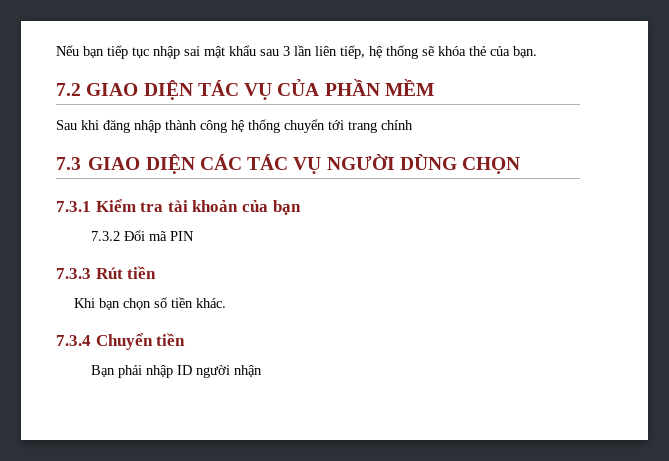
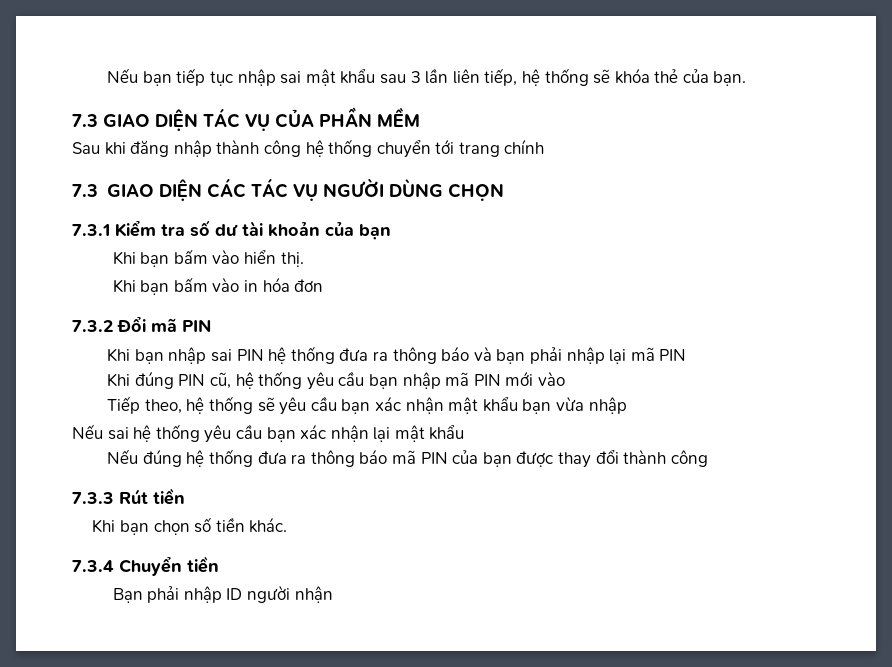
- 7.2 GIAO DIỆN TÁC VỤ CỦA PHẦN MỀM
+ 7.3 GIAO DIỆN TÁC VỤ CỦA PHẦN MỀM
- 7.3.1 Kiểm tra tài khoản của bạn
+ 7.3.1 Kiểm tra số dư tài khoản của bạn
+ Khi bạn bấm vào hiển thị.
+ Khi bạn bấm vào in hóa đơn
  7.3.2 Đổi mã PIN
+ Khi bạn nhập sai PIN hệ thống đưa ra thông báo và bạn phải nhập lại mã PIN
+ Khi đúng PIN cũ, hệ thống yêu cầu bạn nhập mã PIN mới vào
+ Tiếp theo, hệ thống sẽ yêu cầu bạn xác nhận mật khẩu bạn vừa nhập
+ Nếu sai hệ thống yêu cầu bạn xác nhận lại mật khẩu
+ Nếu đúng hệ thống đưa ra thông báo mã PIN của bạn được thay đổi thành công

